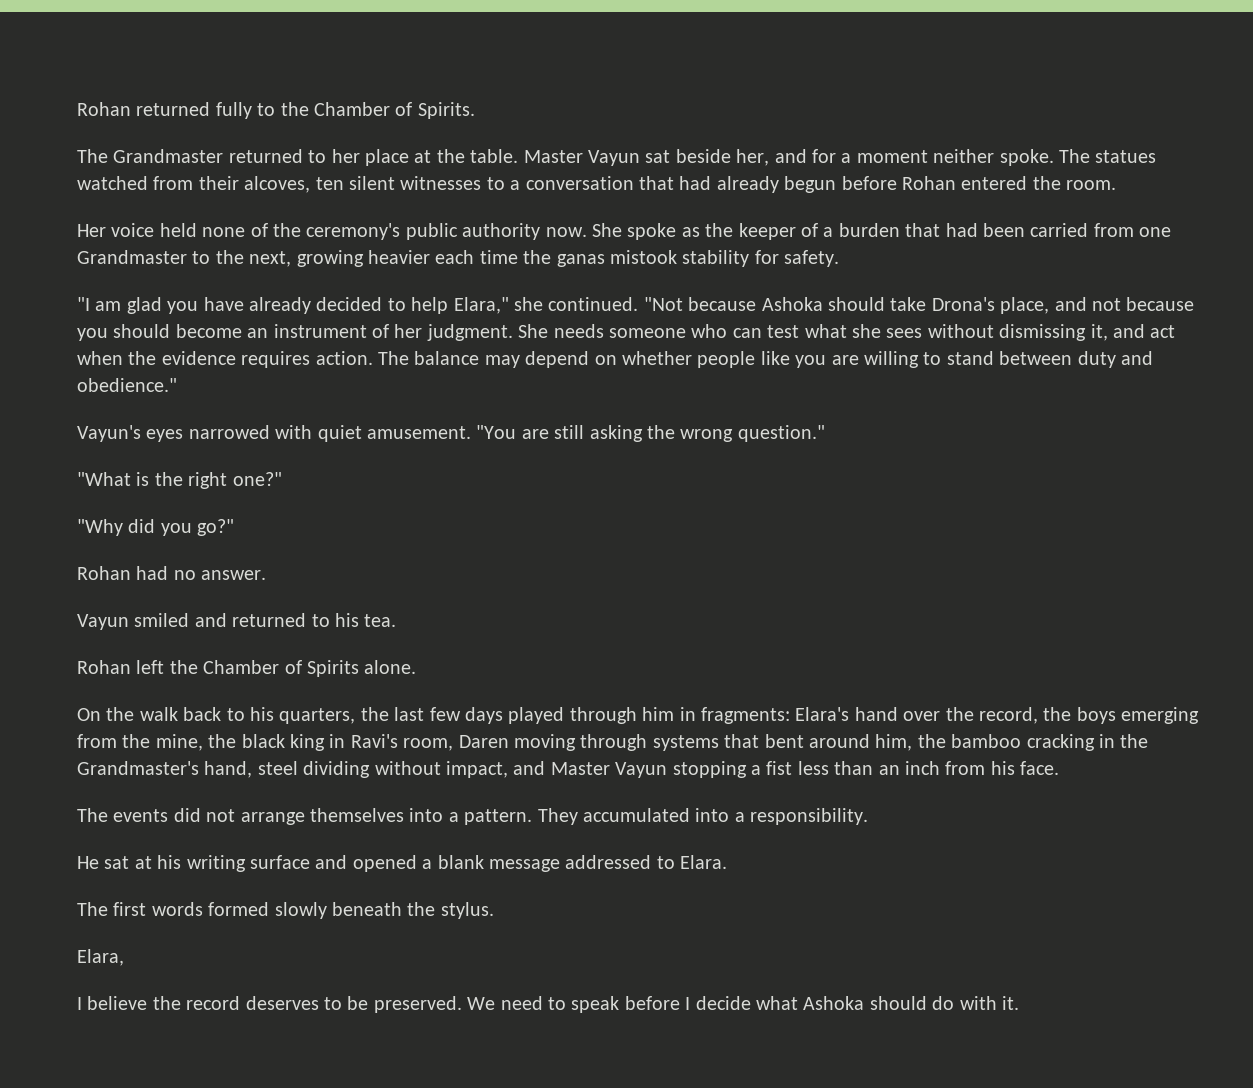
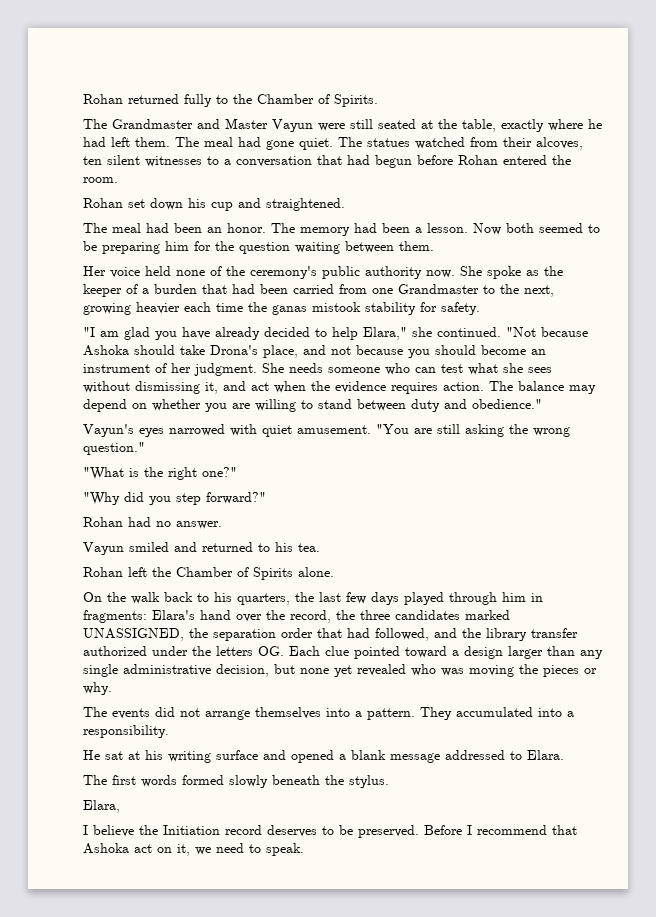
- The Grandmaster returned to her place at the table. Master Vayun sat beside her, and for a moment neither spoke.
+ The Grandmaster and Master Vayun were still seated at the table, exactly where he had left them. The meal had gone quiet.
- The statues watched from their alcoves, ten silent witnesses to a conversation that had already begun before Rohan entered the room.
+ The statues watched from their alcoves, ten silent witnesses to a conversation that had begun before Rohan entered the room.
+ Rohan set down his cup and straightened.
+ The meal had been an honor. The memory had been a lesson. Now both seemed to be preparing him for the question waiting between them.
- The balance may depend on whether people like you are willing to stand between duty and obedience."
+ The balance may depend on whether you are willing to stand between duty and obedience."
- "Why did you go?"
+ "Why did you step forward?"
- On the walk back to his quarters, the last few days played through him in fragments: Elara's hand over the record, the boys emerging from the mine, the black king in Ravi's room, Daren moving through systems that bent around him, the bamboo cracking in the Grandmaster's hand, steel dividing without impact, and Master Vayun stopping a fist less than an inch from his face.
+ On the walk back to his quarters, the last few days played through him in fragments: Elara's hand over the record, the three candidates marked UNASSIGNED, the separation order that had followed, and the library transfer authorized under the letters OG. Each clue pointed toward a design larger than any single administrative decision, but none yet revealed who was moving the pieces or why.
- I believe the record deserves to be preserved.
+ I believe the Initiation record deserves to be preserved.
- We need to speak before I decide what Ashoka should do with it.
+ Before I recommend that Ashoka act on it, we need to speak.

